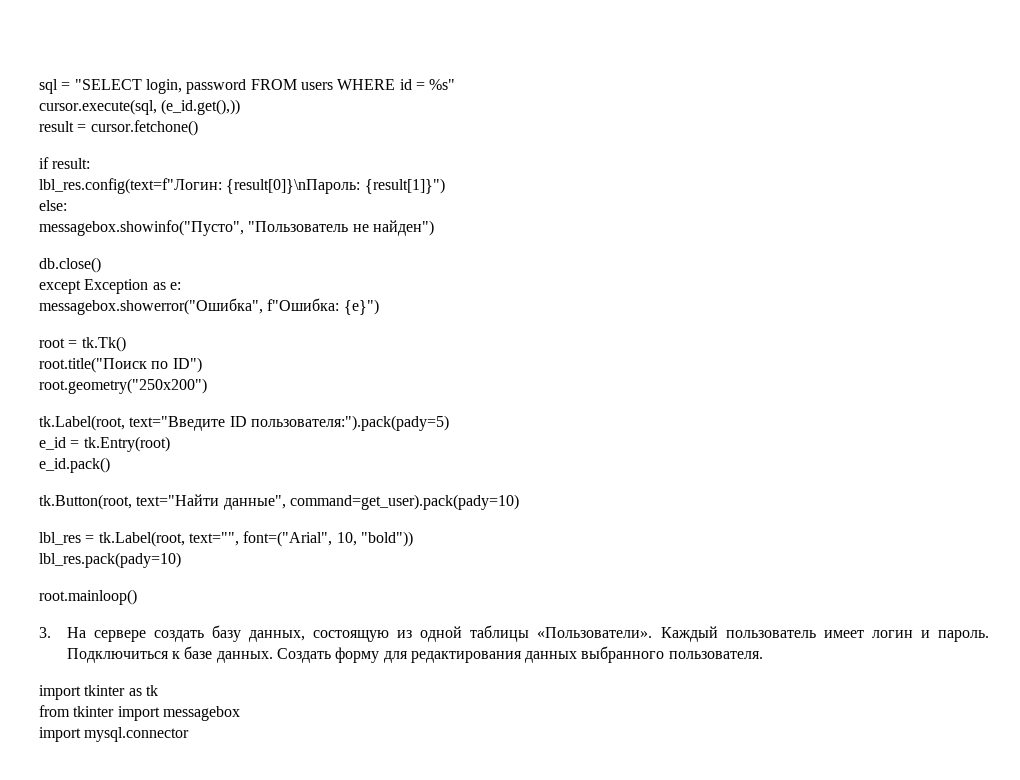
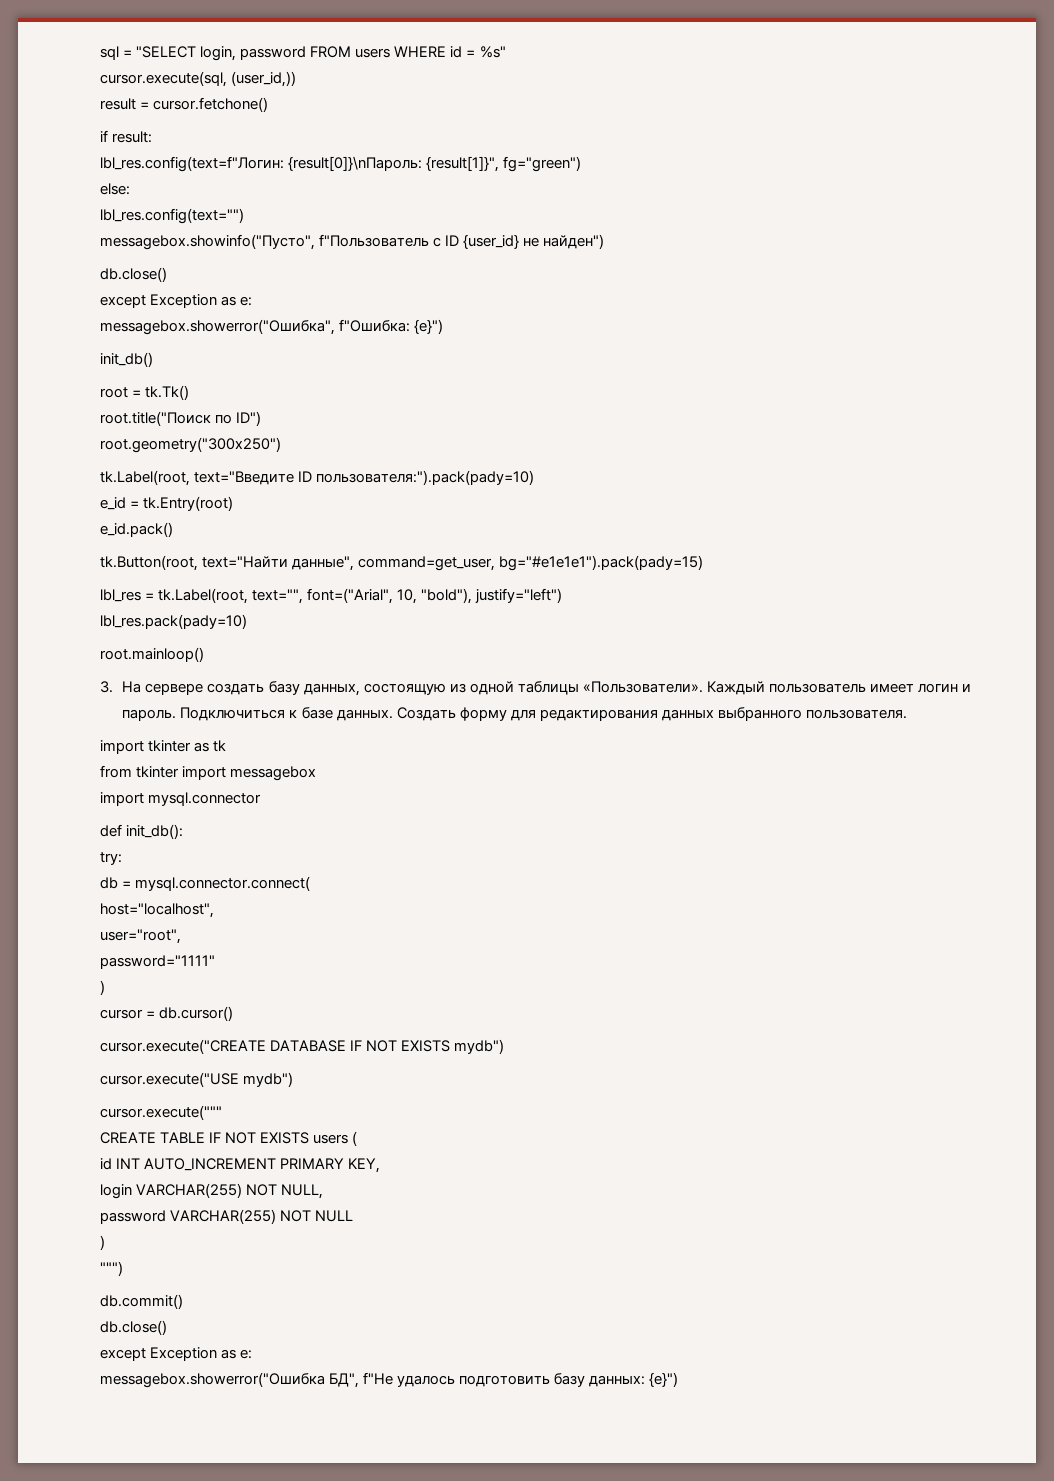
- cursor.execute(sql, (e_id.get(),))
+ cursor.execute(sql, (user_id,))
- lbl_res.config(text=f"Логин: {result[0]}\nПароль: {result[1]}")
+ lbl_res.config(text=f"Логин: {result[0]}\nПароль: {result[1]}", fg="green")
+ lbl_res.config(text="")
- messagebox.showinfo("Пусто", "Пользователь не найден")
+ messagebox.showinfo("Пусто", f"Пользователь с ID {user_id} не найден")
+ init_db()
- root.geometry("250x200")
+ root.geometry("300x250")
- tk.Label(root, text="Введите ID пользователя:").pack(pady=5)
+ tk.Label(root, text="Введите ID пользователя:").pack(pady=10)
- tk.Button(root, text="Найти данные", command=get_user).pack(pady=10)
+ tk.Button(root, text="Найти данные", command=get_user, bg="#e1e1e1").pack(pady=15)
- lbl_res = tk.Label(root, text="", font=("Arial", 10, "bold"))
+ lbl_res = tk.Label(root, text="", font=("Arial", 10, "bold"), justify="left")
+ def init_db():
+ try:
+ db = mysql.connector.connect(
+ host="localhost",
+ user="root",
+ password="1111"
+ )
+ cursor = db.cursor()
+ cursor.execute("CREATE DATABASE IF NOT EXISTS mydb")
+ cursor.execute("USE mydb")
+ cursor.execute("""
+ CREATE TABLE IF NOT EXISTS users (
+ id INT AUTO_INCREMENT PRIMARY KEY,
+ login VARCHAR(255) NOT NULL,
+ password VARCHAR(255) NOT NULL
+ )
+ """)
+ db.commit()
+ db.close()
+ except Exception as e:
+ messagebox.showerror("Ошибка БД", f"Не удалось подготовить базу данных: {e}")

